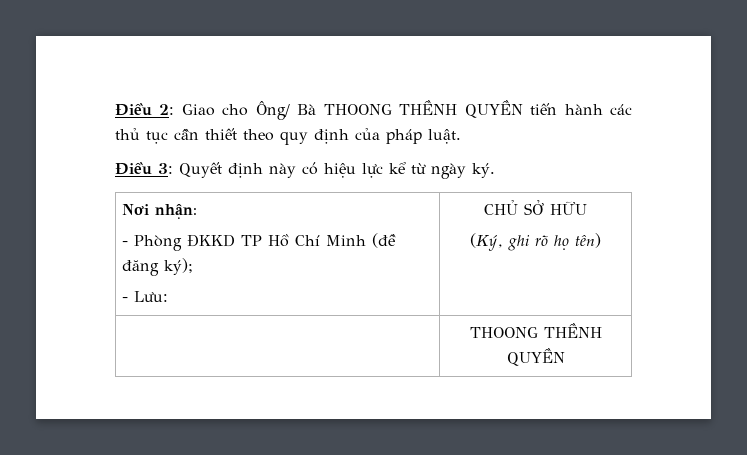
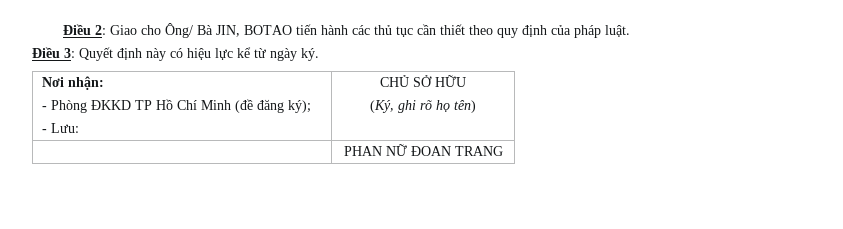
- Điều 2: Giao cho Ông/ Bà THOONG THỀNH QUYỀN tiến hành các thủ tục cần thiết theo quy định của pháp luật.
+ Điều 2: Giao cho Ông/ Bà JIN, BOTAO tiến hành các thủ tục cần thiết theo quy định của pháp luật.
- | THOONG THỀNH QUYỀN
+ | PHAN NỮ ĐOAN TRANG

